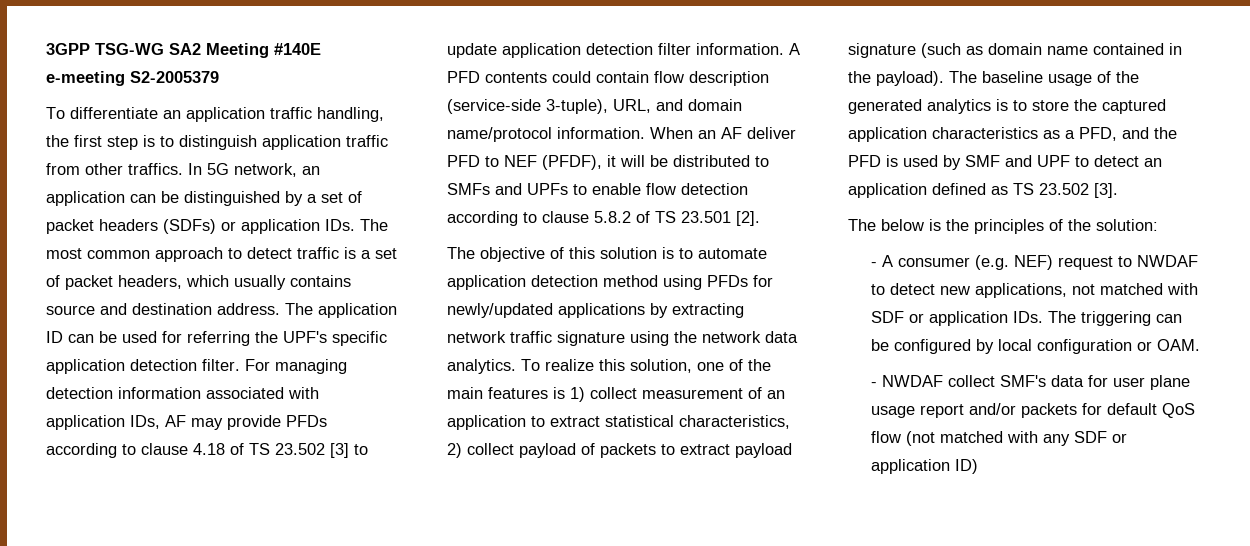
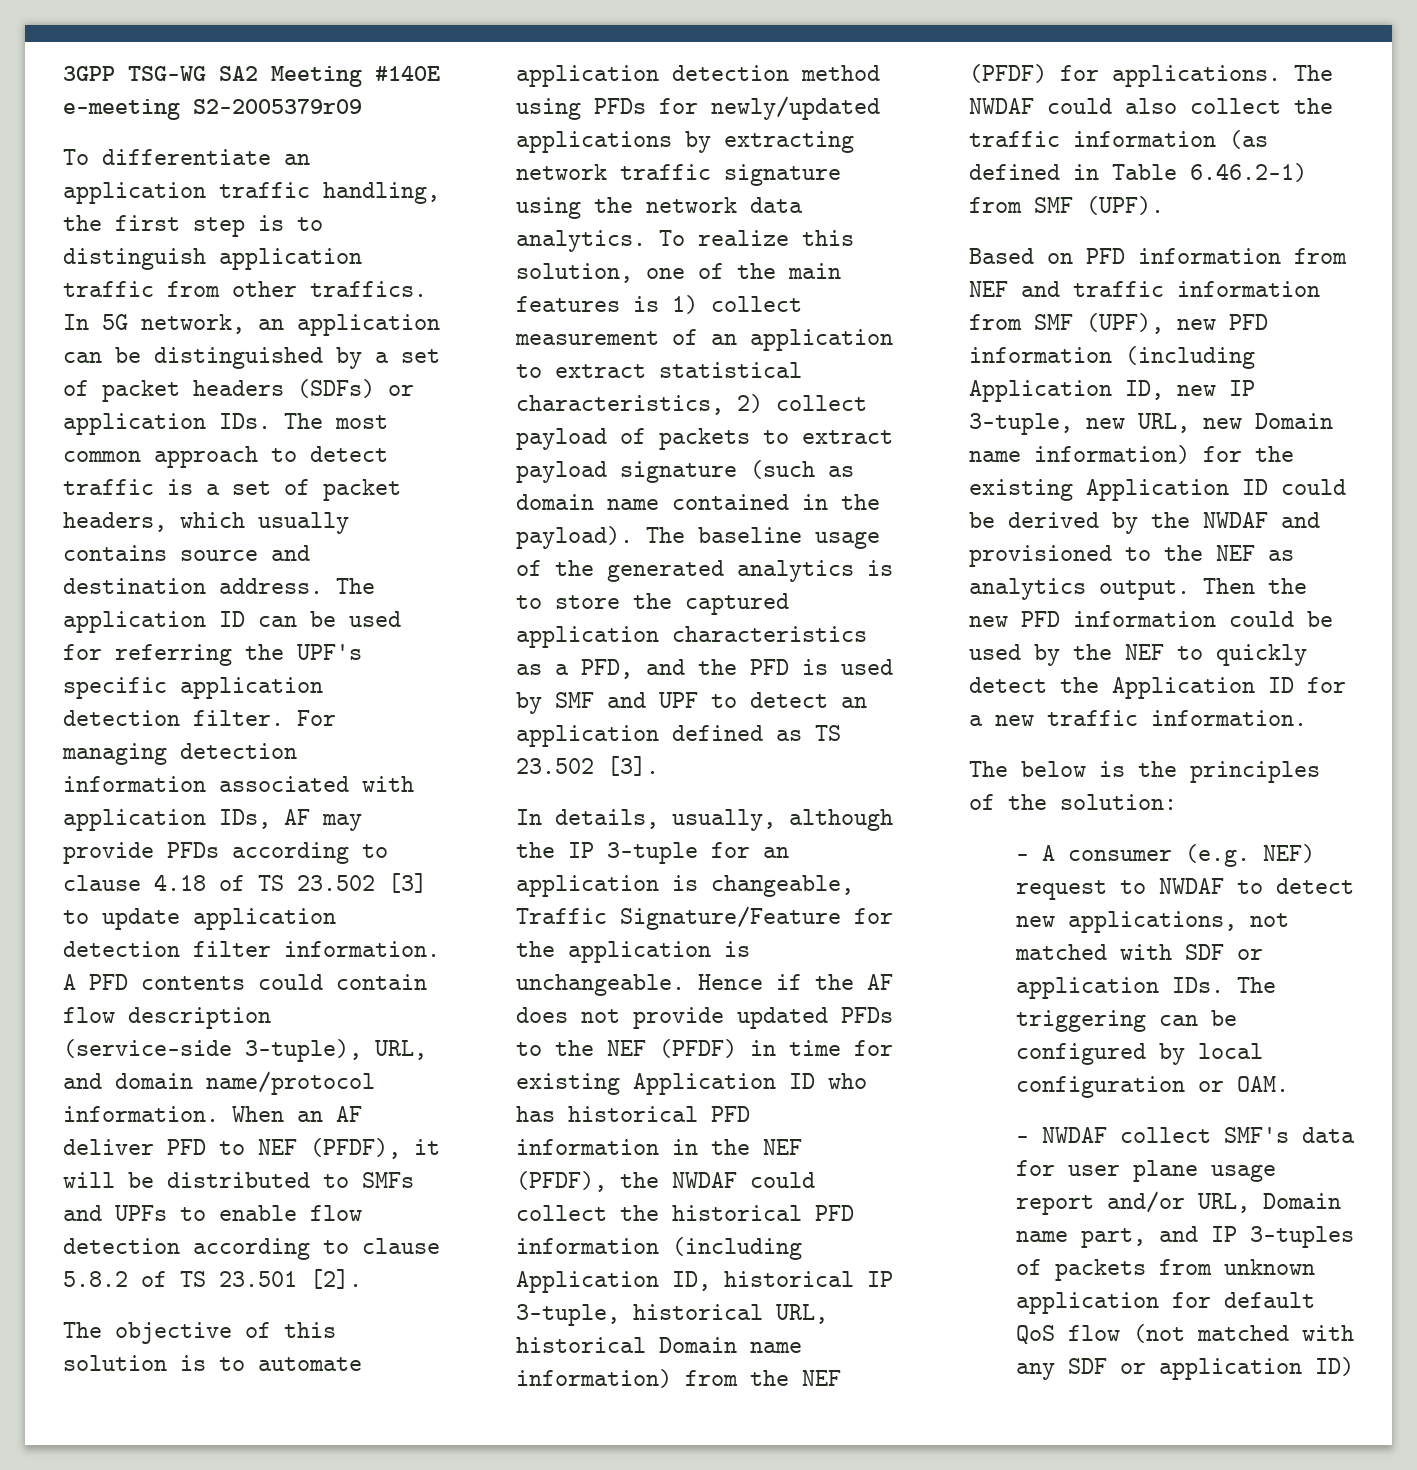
- 3GPP TSG-WG SA2 Meeting #140E e-meeting S2-2005379
+ 3GPP TSG-WG SA2 Meeting #140E e-meeting S2-2005379r09
+ In details, usually, although the IP 3-tuple for an application is changeable, Traffic Signature/Feature for the application is unchangeable. Hence if the AF does not provide updated PFDs to the NEF (PFDF) in time for existing Application ID who has historical PFD information in the NEF (PFDF), the NWDAF could collect the historical PFD information (including Application ID, historical IP 3-tuple, historical URL, historical Domain name information) from the NEF (PFDF) for applications. The NWDAF could also collect the traffic information (as defined in Table 6.46.2-1) from SMF (UPF).
+ Based on PFD information from NEF and traffic information from SMF (UPF), new PFD information (including Application ID, new IP 3-tuple, new URL, new Domain name information) for the existing Application ID could be derived by the NWDAF and provisioned to the NEF as analytics output. Then the new PFD information could be used by the NEF to quickly detect the Application ID for a new traffic information.
- - NWDAF collect SMF's data for user plane usage report and/or packets for default QoS flow (not matched with any SDF or application ID)
+ - NWDAF collect SMF's data for user plane usage report and/or URL, Domain name part, and IP 3-tuples of packets from unknown application for default QoS flow (not matched with any SDF or application ID)

